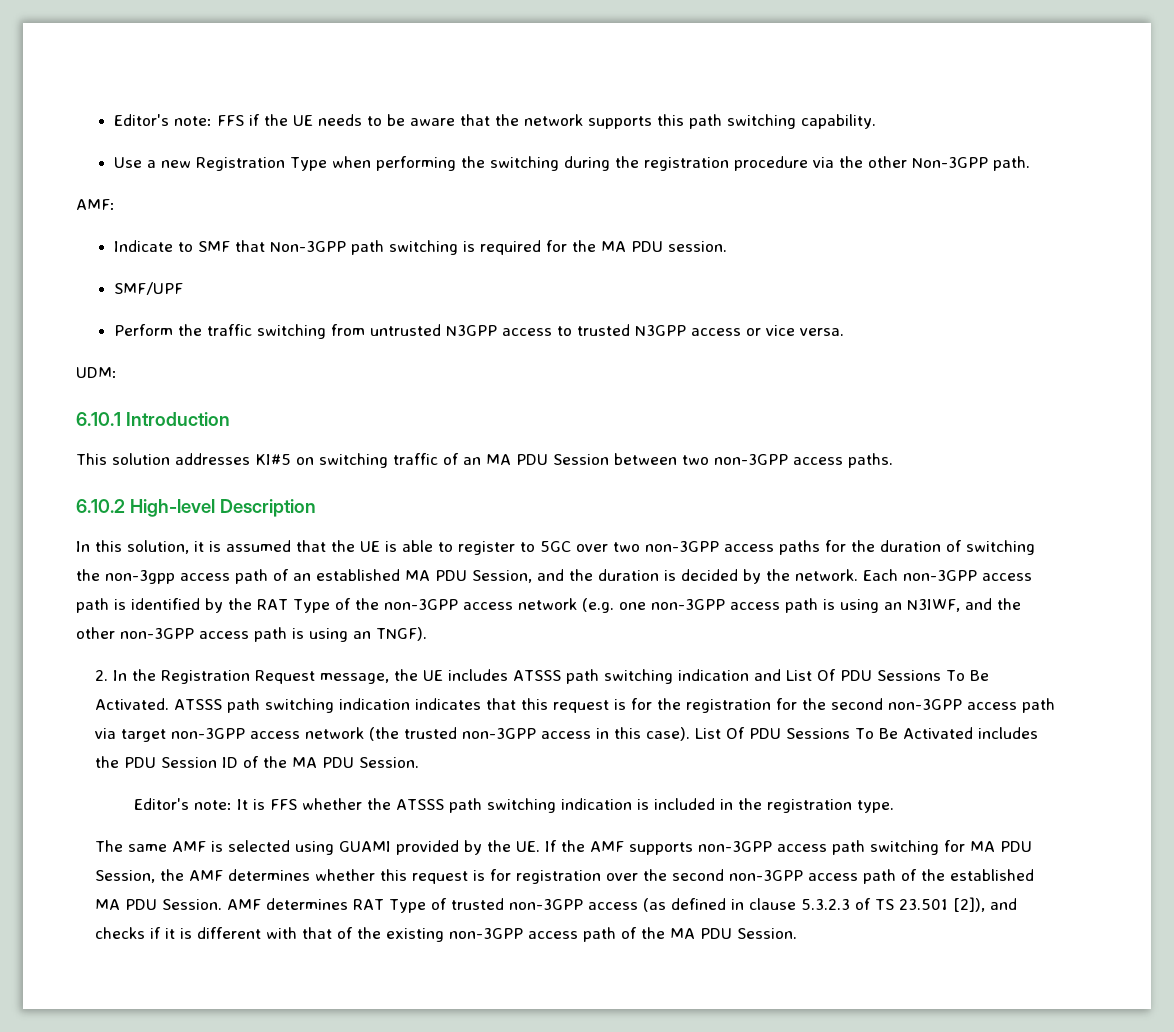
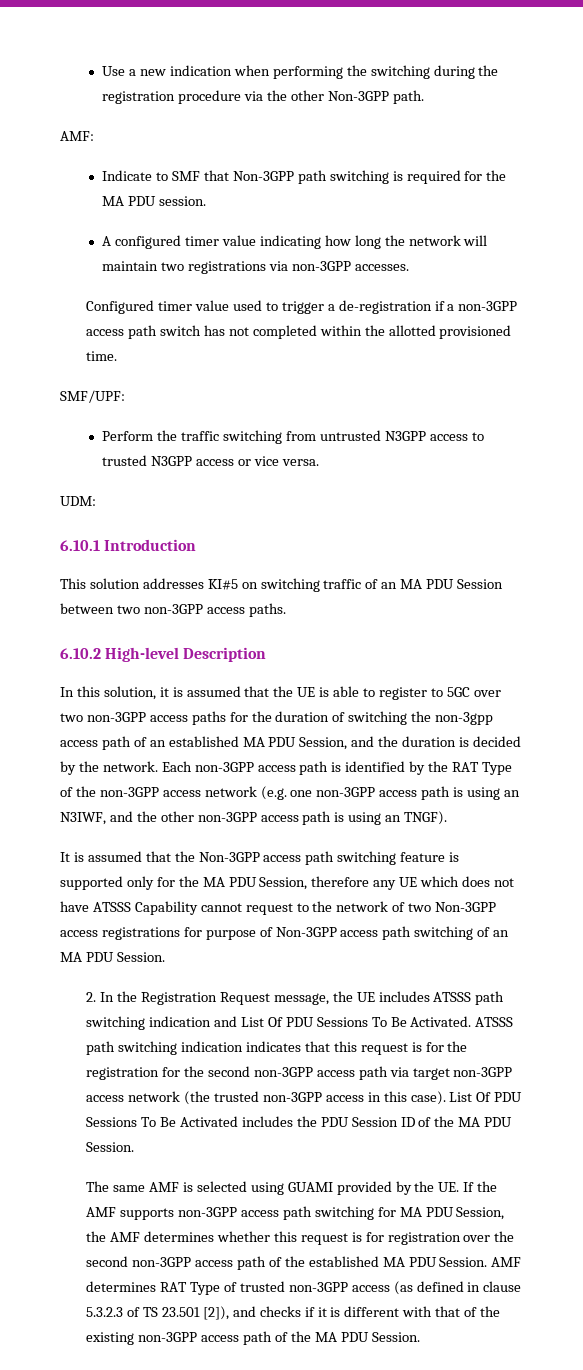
- Editor's note: FFS if the UE needs to be aware that the network supports this path switching capability.
- Use a new Registration Type when performing the switching during the registration procedure via the other Non-3GPP path.
+ Use a new indication when performing the switching during the registration procedure via the other Non-3GPP path.
- SMF/UPF
+ A configured timer value indicating how long the network will maintain two registrations via non-3GPP accesses.
+ Configured timer value used to trigger a de-registration if a non-3GPP access path switch has not completed within the allotted provisioned time.
+ SMF/UPF:
+ It is assumed that the Non-3GPP access path switching feature is supported only for the MA PDU Session, therefore any UE which does not have ATSSS Capability cannot request to the network of two Non-3GPP access registrations for purpose of Non-3GPP access path switching of an MA PDU Session.
- Editor's note: It is FFS whether the ATSSS path switching indication is included in the registration type.

